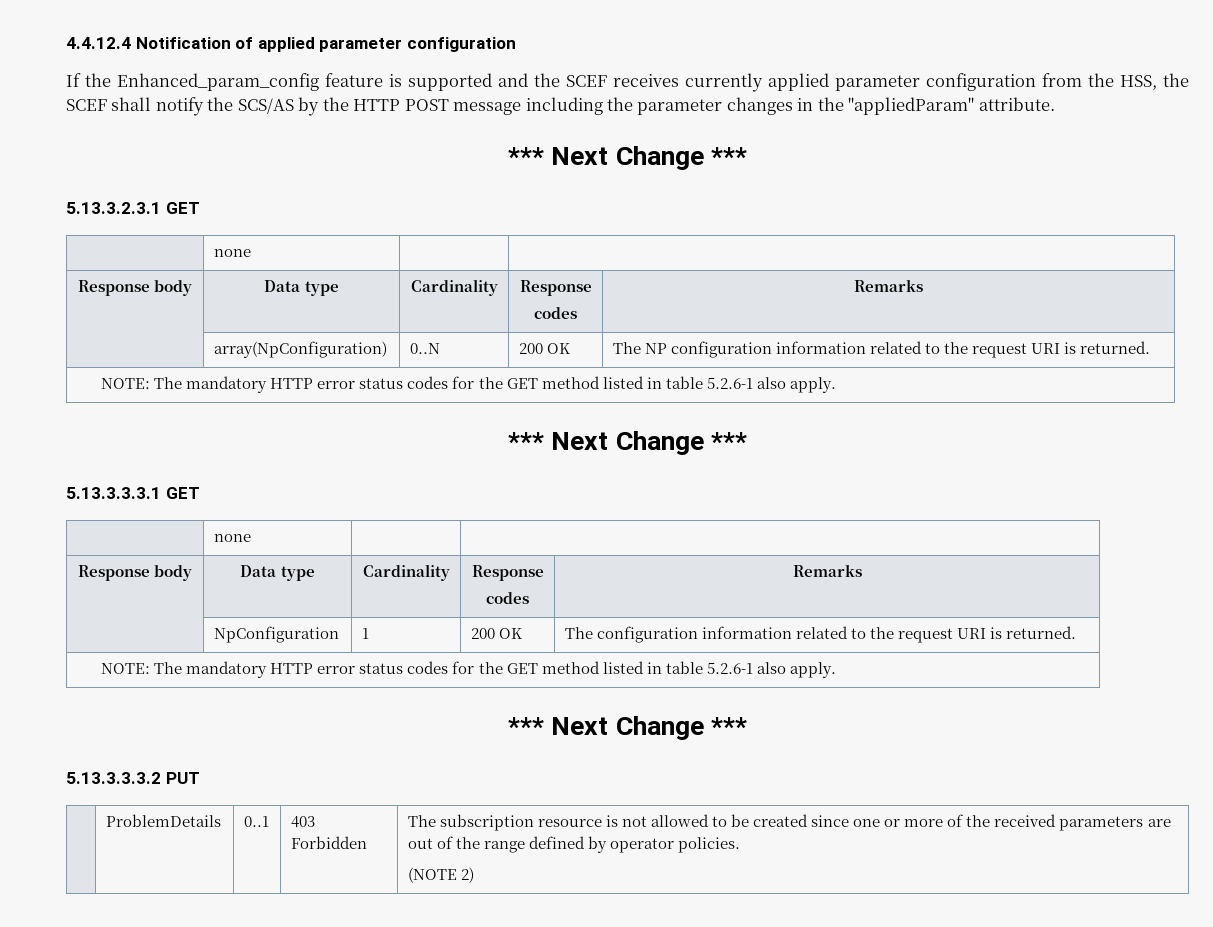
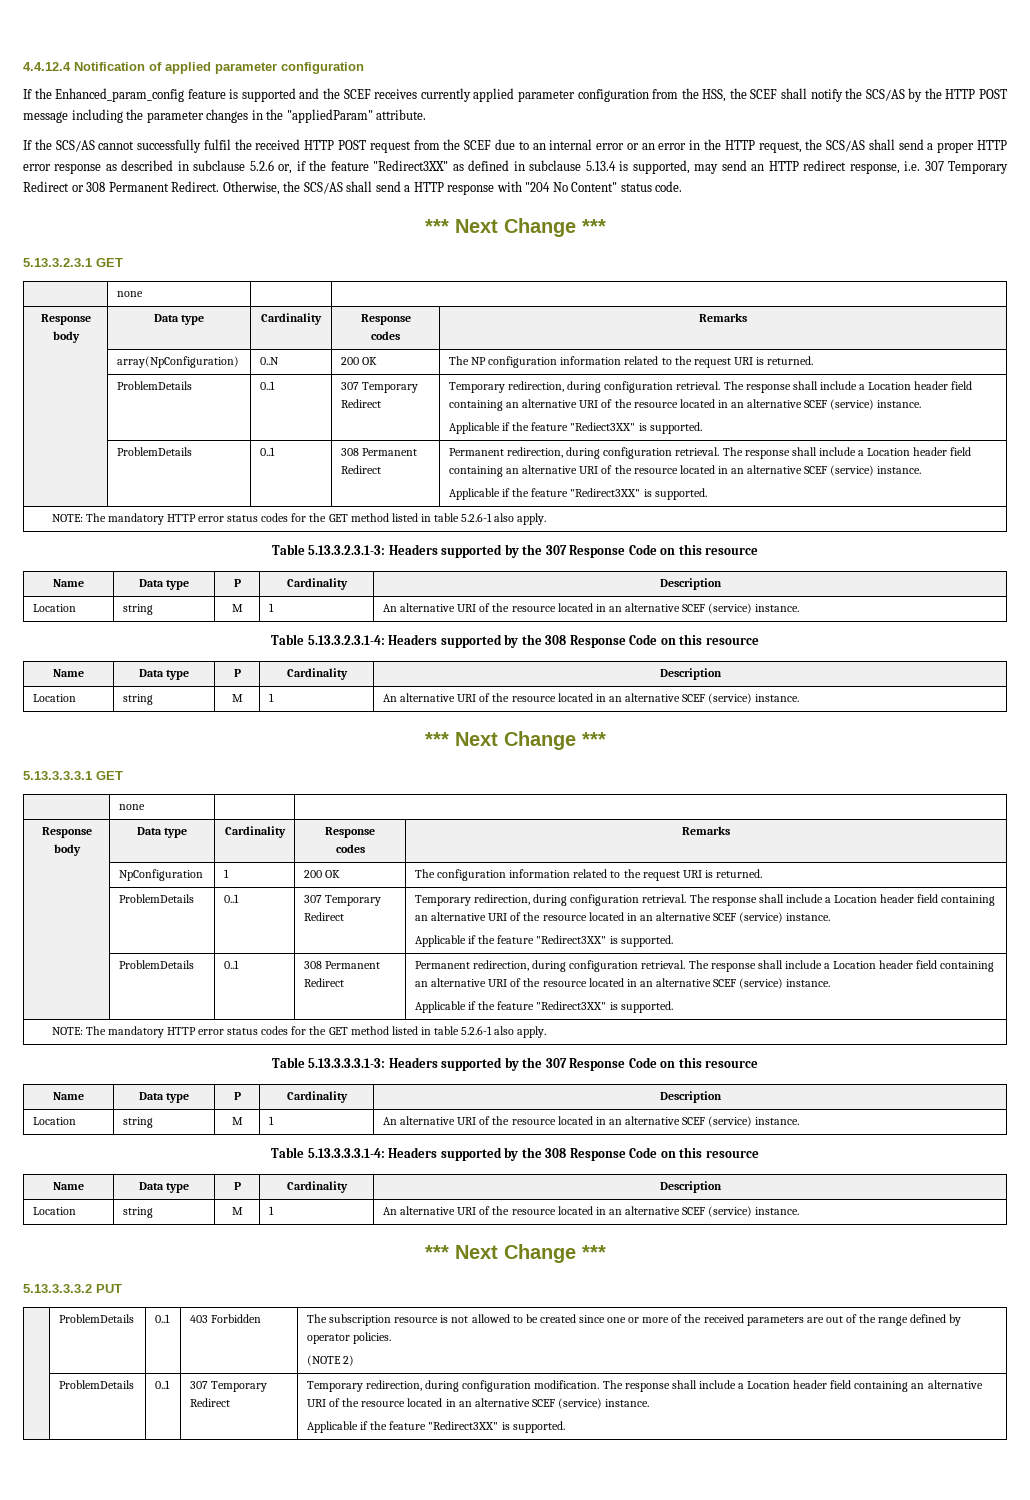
+ If the SCS/AS cannot successfully fulfil the received HTTP POST request from the SCEF due to an internal error or an error in the HTTP request, the SCS/AS shall send a proper HTTP error response as described in subclause 5.2.6 or, if the feature "Redirect3XX" as defined in subclause 5.13.4 is supported, may send an HTTP redirect response, i.e. 307 Temporary Redirect or 308 Permanent Redirect. Otherwise, the SCS/AS shall send a HTTP response with "204 No Content" status code.
  | array(NpConfiguration) | 0..N | 200 OK | The NP configuration information related to the request URI is returned.
+ | ProblemDetails | 0..1 | 307 Temporary Redirect | Temporary redirection, during configuration retrieval. The response shall include a Location header field containing an alternative URI of the resource located in an alternative SCEF (service) instance.
+ Applicable if the feature "Rediect3XX" is supported.
+ | ProblemDetails | 0..1 | 308 Permanent Redirect | Permanent redirection, during configuration retrieval. The response shall include a Location header field containing an alternative URI of the resource located in an alternative SCEF (service) instance.
+ Applicable if the feature "Redirect3XX" is supported.
+ Table 5.13.3.2.3.1-3: Headers supported by the 307 Response Code on this resource
+ Name | Data type | P | Cardinality | Description
+ Location | string | M | 1 | An alternative URI of the resource located in an alternative SCEF (service) instance.
+ Table 5.13.3.2.3.1-4: Headers supported by the 308 Response Code on this resource
+ Name | Data type | P | Cardinality | Description
+ Location | string | M | 1 | An alternative URI of the resource located in an alternative SCEF (service) instance.
  | NpConfiguration | 1 | 200 OK | The configuration information related to the request URI is returned.
+ | ProblemDetails | 0..1 | 307 Temporary Redirect | Temporary redirection, during configuration retrieval. The response shall include a Location header field containing an alternative URI of the resource located in an alternative SCEF (service) instance.
+ Applicable if the feature "Redirect3XX" is supported.
+ | ProblemDetails | 0..1 | 308 Permanent Redirect | Permanent redirection, during configuration retrieval. The response shall include a Location header field containing an alternative URI of the resource located in an alternative SCEF (service) instance.
+ Applicable if the feature "Redirect3XX" is supported.
+ Table 5.13.3.3.3.1-3: Headers supported by the 307 Response Code on this resource
+ Name | Data type | P | Cardinality | Description
+ Location | string | M | 1 | An alternative URI of the resource located in an alternative SCEF (service) instance.
+ Table 5.13.3.3.3.1-4: Headers supported by the 308 Response Code on this resource
+ Name | Data type | P | Cardinality | Description
+ Location | string | M | 1 | An alternative URI of the resource located in an alternative SCEF (service) instance.
+ | ProblemDetails | 0..1 | 307 Temporary Redirect | Temporary redirection, during configuration modification. The response shall include a Location header field containing an alternative URI of the resource located in an alternative SCEF (service) instance.
+ Applicable if the feature "Redirect3XX" is supported.

